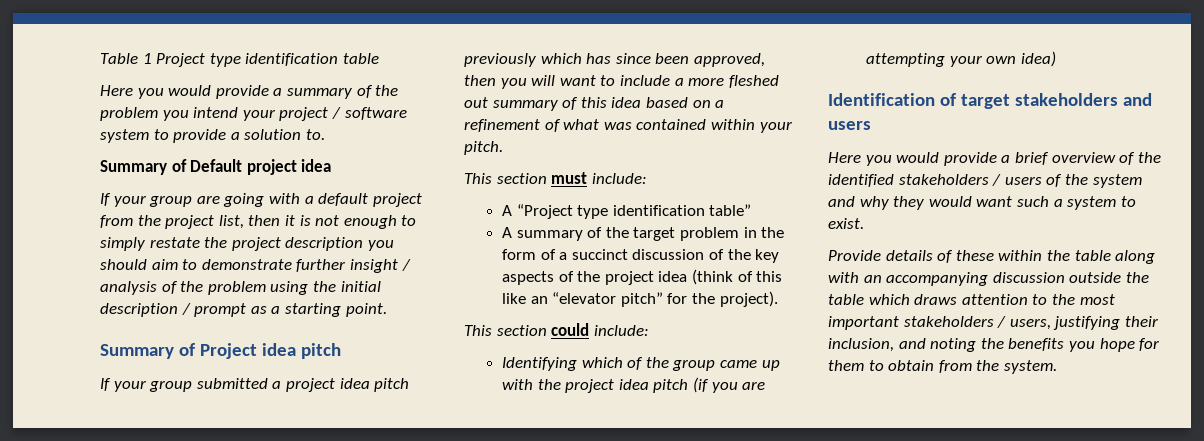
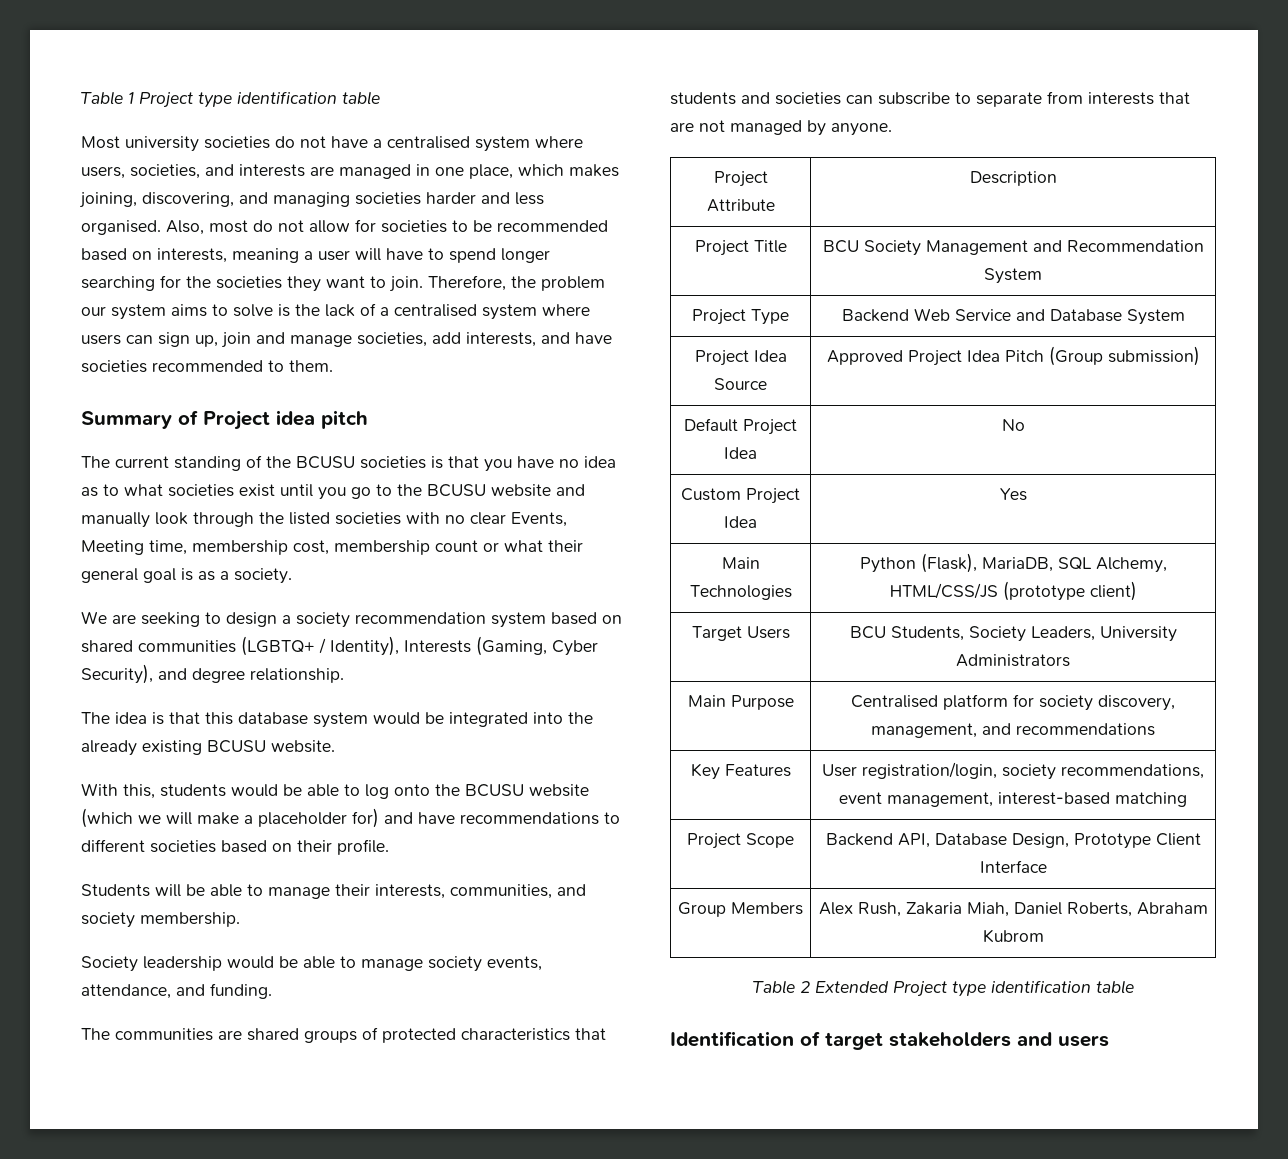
- Here you would provide a summary of the problem you intend your project / software system to provide a solution to.
- Summary of Default project idea
- If your group are going with a default project from the project list, then it is not enough to simply restate the project description you should aim to demonstrate further insight / analysis of the problem using the initial description / prompt as a starting point.
+ Most university societies do not have a centralised system where users, societies, and interests are managed in one place, which makes joining, discovering, and managing societies harder and less organised. Also, most do not allow for societies to be recommended based on interests, meaning a user will have to spend longer searching for the societies they want to join. Therefore, the problem our system aims to solve is the lack of a centralised system where users can sign up, join and manage societies, add interests, and have societies recommended to them.
- If your group submitted a project idea pitch previously which has since been approved, then you will want to include a more fleshed out summary of this idea based on a refinement of what was contained within your pitch.
- This section must include:
- A “Project type identification table”
- A summary of the target problem in the form of a succinct discussion of the key aspects of the project idea (think of this like an “elevator pitch” for the project).
- This section could include:
- Identifying which of the group came up with the project idea pitch (if you are attempting your own idea)
+ The current standing of the BCUSU societies is that you have no idea as to what societies exist until you go to the BCUSU website and manually look through the listed societies with no clear Events, Meeting time, membership cost, membership count or what their general goal is as a society.
+ We are seeking to design a society recommendation system based on shared communities (LGBTQ+ / Identity), Interests (Gaming, Cyber Security), and degree relationship.
+ The idea is that this database system would be integrated into the already existing BCUSU website.
+ With this, students would be able to log onto the BCUSU website (which we will make a placeholder for) and have recommendations to different societies based on their profile.
+ Students will be able to manage their interests, communities, and society membership.
+ Society leadership would be able to manage society events, attendance, and funding.
+ The communities are shared groups of protected characteristics that students and societies can subscribe to separate from interests that are not managed by anyone.
+ Project Attribute | Description
+ Project Title | BCU Society Management and Recommendation System
+ Project Type | Backend Web Service and Database System
+ Project Idea Source | Approved Project Idea Pitch (Group submission)
+ Default Project Idea | No
+ Custom Project Idea | Yes
+ Main Technologies | Python (Flask), MariaDB, SQL Alchemy, HTML/CSS/JS (prototype client)
+ Target Users | BCU Students, Society Leaders, University Administrators
+ Main Purpose | Centralised platform for society discovery, management, and recommendations
+ Key Features | User registration/login, society recommendations, event management, interest-based matching
+ Project Scope | Backend API, Database Design, Prototype Client Interface
+ Group Members | Alex Rush, Zakaria Miah, Daniel Roberts, Abraham Kubrom
+ Table 2 Extended Project type identification table
- Here you would provide a brief overview of the identified stakeholders / users of the system and why they would want such a system to exist.
- Provide details of these within the table along with an accompanying discussion outside the table which draws attention to the most important stakeholders / users, justifying their inclusion, and noting the benefits you hope for them to obtain from the system.

